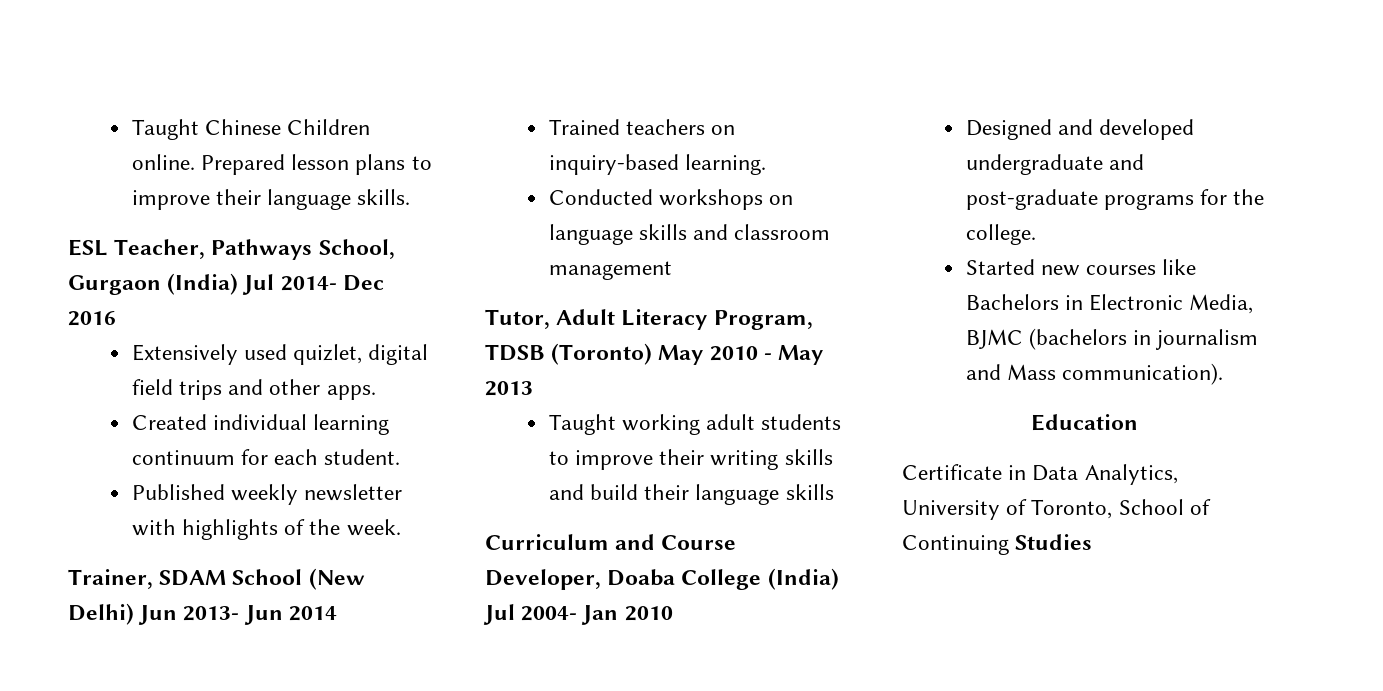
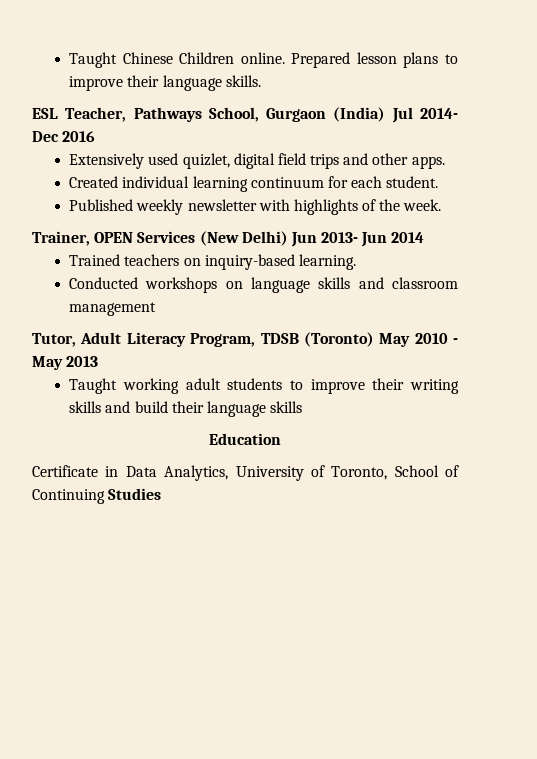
- Trainer, SDAM School (New Delhi) Jun 2013- Jun 2014
+ Trainer, OPEN Services (New Delhi) Jun 2013- Jun 2014
- Curriculum and Course Developer, Doaba College (India) Jul 2004- Jan 2010
- Designed and developed undergraduate and post-graduate programs for the college.
- Started new courses like Bachelors in Electronic Media, BJMC (bachelors in journalism and Mass communication).

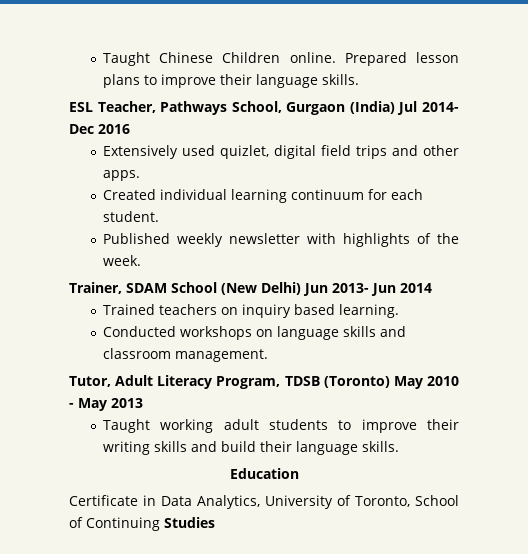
- Trainer, OPEN Services (New Delhi) Jun 2013- Jun 2014
+ Trainer, SDAM School (New Delhi) Jun 2013- Jun 2014
- Trained teachers on inquiry-based learning.
+ Trained teachers on inquiry based learning.
- Conducted workshops on language skills and classroom management
+ Conducted workshops on language skills and classroom management.
- Taught working adult students to improve their writing skills and build their language skills
+ Taught working adult students to improve their writing skills and build their language skills.

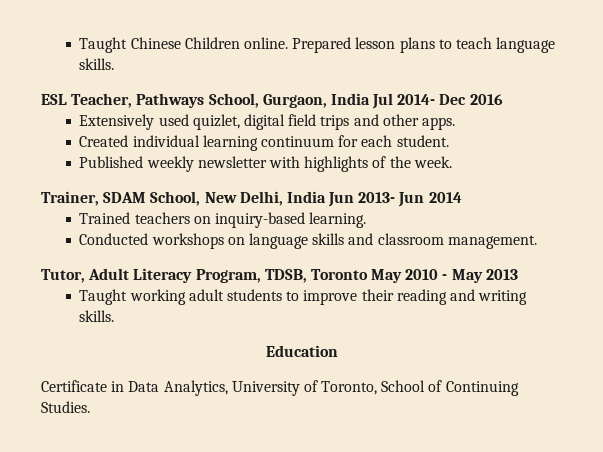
- Prepared lesson plans to improve their language skills.
+ Prepared lesson plans to teach language skills.
- ESL Teacher, Pathways School, Gurgaon (India) Jul 2014- Dec 2016
+ ESL Teacher, Pathways School, Gurgaon, India Jul 2014- Dec 2016
- Trainer, SDAM School (New Delhi) Jun 2013- Jun 2014
+ Trainer, SDAM School, New Delhi, India Jun 2013- Jun 2014
- Trained teachers on inquiry based learning.
+ Trained teachers on inquiry-based learning.
- Tutor, Adult Literacy Program, TDSB (Toronto) May 2010 - May 2013
+ Tutor, Adult Literacy Program, TDSB, Toronto May 2010 - May 2013
- Taught working adult students to improve their writing skills and build their language skills.
+ Taught working adult students to improve their reading and writing skills.
- Certificate in Data Analytics, University of Toronto, School of Continuing Studies
+ Certificate in Data Analytics, University of Toronto, School of Continuing Studies.

